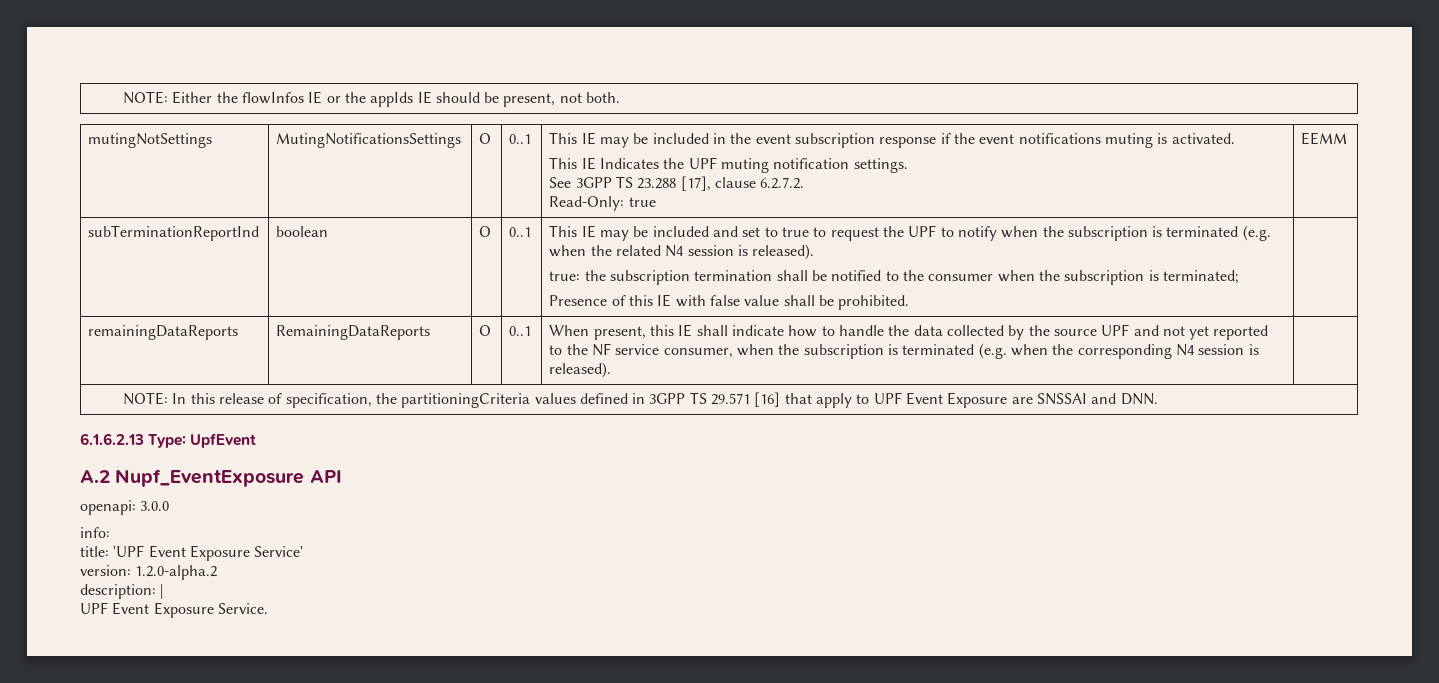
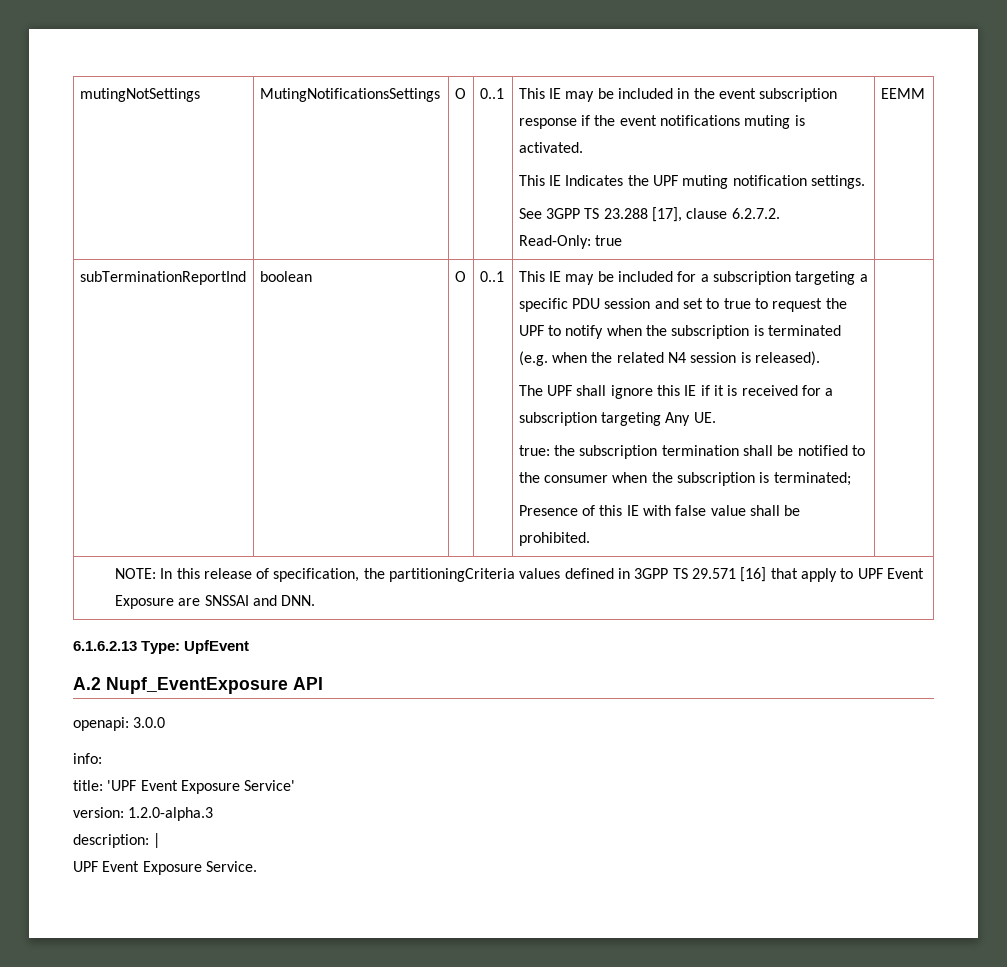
- NOTE: Either the flowInfos IE or the appIds IE should be present, not both.
- This IE may be included and set to true to request the UPF to notify when the subscription is terminated (e.g. when the related N4 session is released).
+ This IE may be included for a subscription targeting a specific PDU session and set to true to request the UPF to notify when the subscription is terminated (e.g. when the related N4 session is released).
+ The UPF shall ignore this IE if it is received for a subscription targeting Any UE.
- remainingDataReports | RemainingDataReports | O | 0..1 | When present, this IE shall indicate how to handle the data collected by the source UPF and not yet reported to the NF service consumer, when the subscription is terminated (e.g. when the corresponding N4 session is released).
- version: 1.2.0-alpha.2
+ version: 1.2.0-alpha.3

